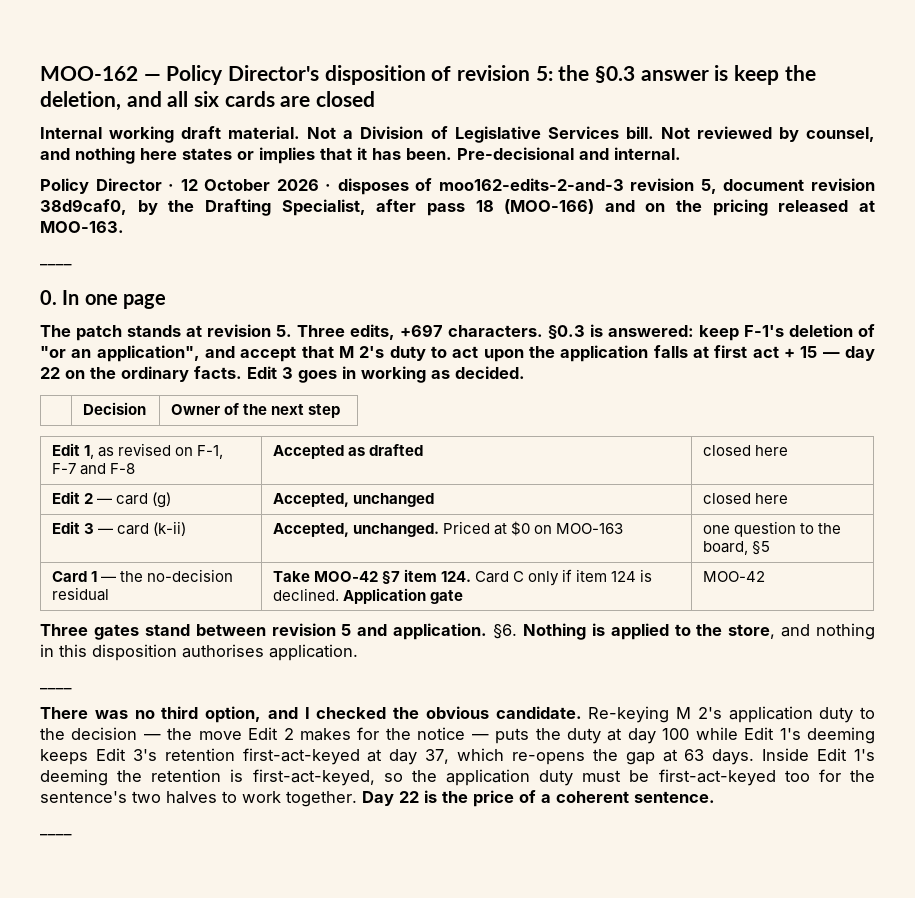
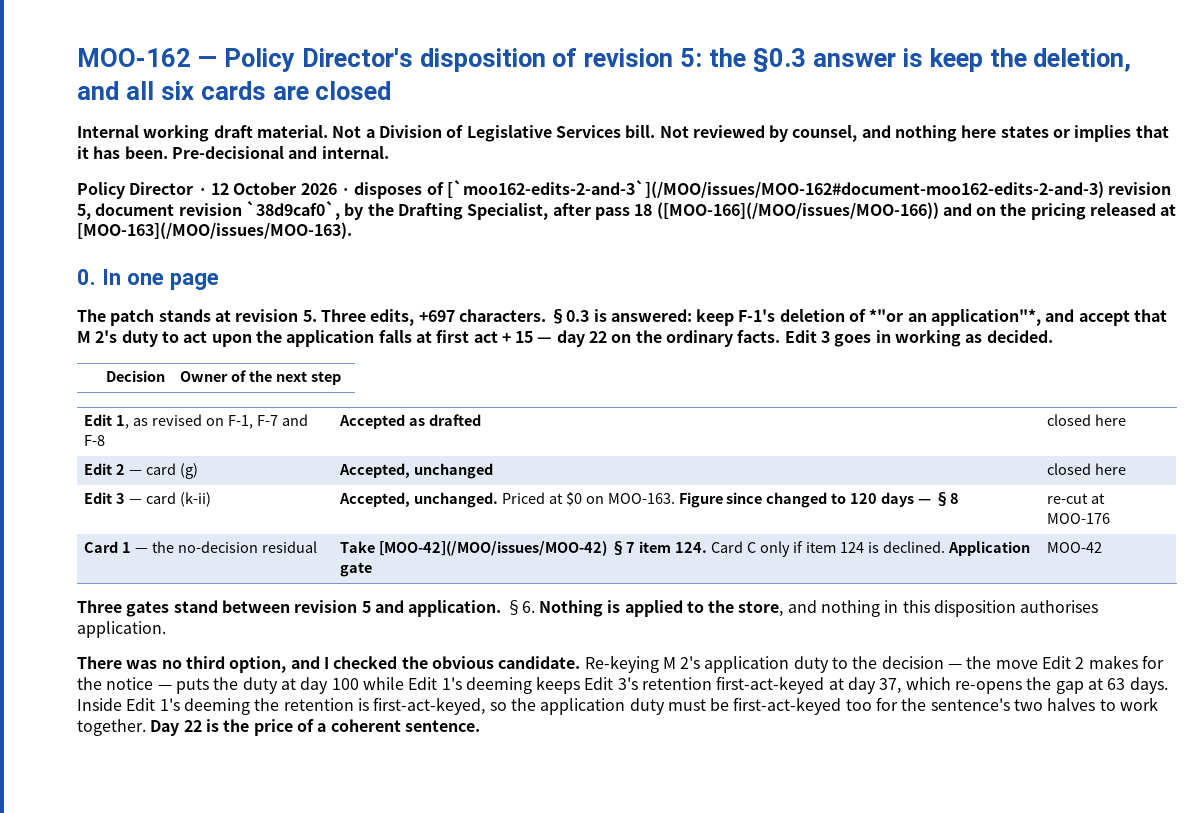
- Policy Director · 12 October 2026 · disposes of moo162-edits-2-and-3 revision 5, document revision 38d9caf0, by the Drafting Specialist, after pass 18 (MOO-166) and on the pricing released at MOO-163.
- ____
+ Policy Director · 12 October 2026 · disposes of [`moo162-edits-2-and-3`](/MOO/issues/MOO-162#document-moo162-edits-2-and-3) revision 5, document revision `38d9caf0`, by the Drafting Specialist, after pass 18 ([MOO-166](/MOO/issues/MOO-166)) and on the pricing released at [MOO-163](/MOO/issues/MOO-163).
- §0.3 is answered: keep F-1's deletion of "or an application", and accept that M 2's duty to act upon the application falls at first act + 15 — day 22 on the ordinary facts.
+ §0.3 is answered: keep F-1's deletion of *"or an application"*, and accept that M 2's duty to act upon the application falls at first act + 15 — day 22 on the ordinary facts.
- Edit 3 — card (k-ii) | Accepted, unchanged. Priced at $0 on MOO-163 | one question to the board, §5
+ Edit 3 — card (k-ii) | Accepted, unchanged. Priced at $0 on MOO-163. Figure since changed to 120 days — §8 | re-cut at MOO-176
- Card 1 — the no-decision residual | Take MOO-42 §7 item 124. Card C only if item 124 is declined. Application gate | MOO-42
+ Card 1 — the no-decision residual | Take [MOO-42](/MOO/issues/MOO-42) §7 item 124. Card C only if item 124 is declined. Application gate | MOO-42
  Nothing is applied to the store, and nothing in this disposition authorises application.
- ____
  Day 22 is the price of a coherent sentence.
- ____

